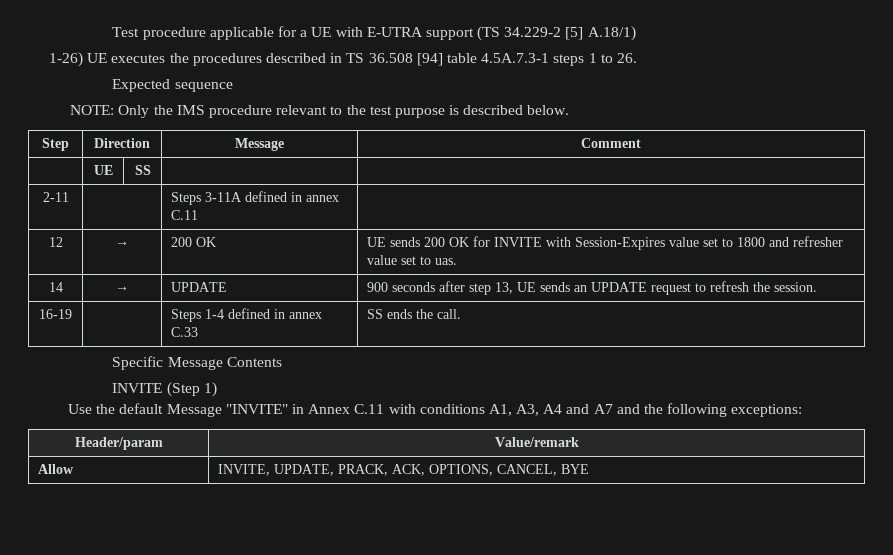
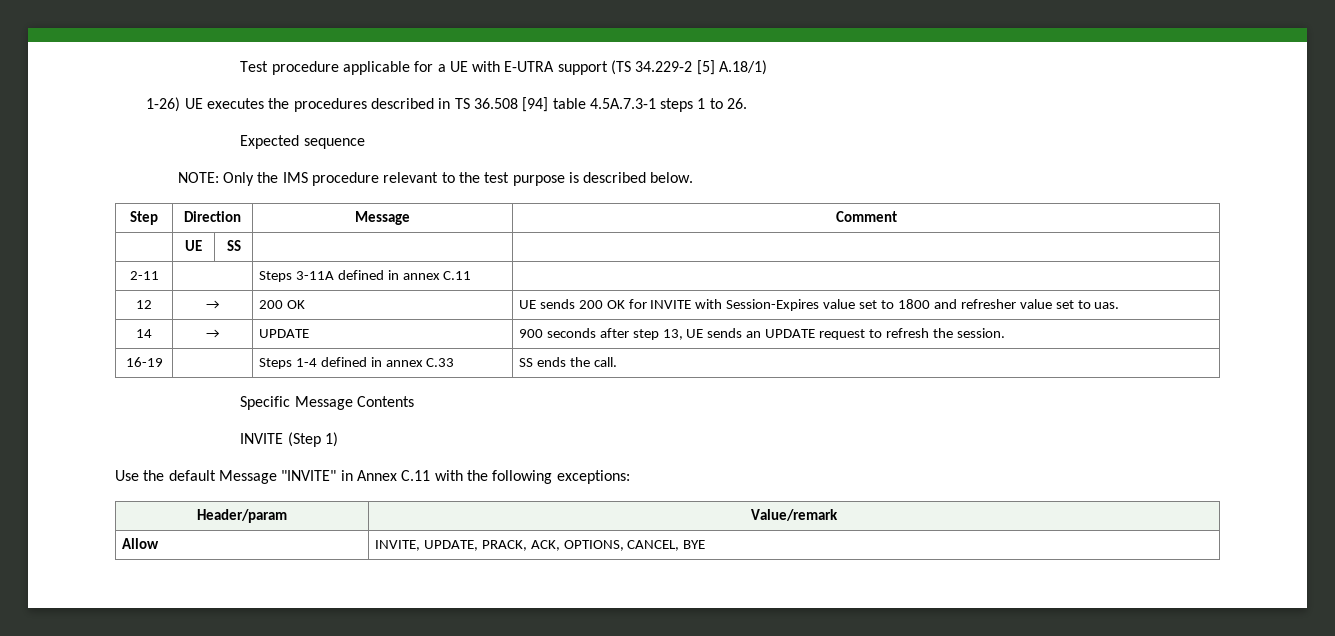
- Use the default Message "INVITE" in Annex C.11 with conditions A1, A3, A4 and A7 and the following exceptions:
+ Use the default Message "INVITE" in Annex C.11 with the following exceptions:

